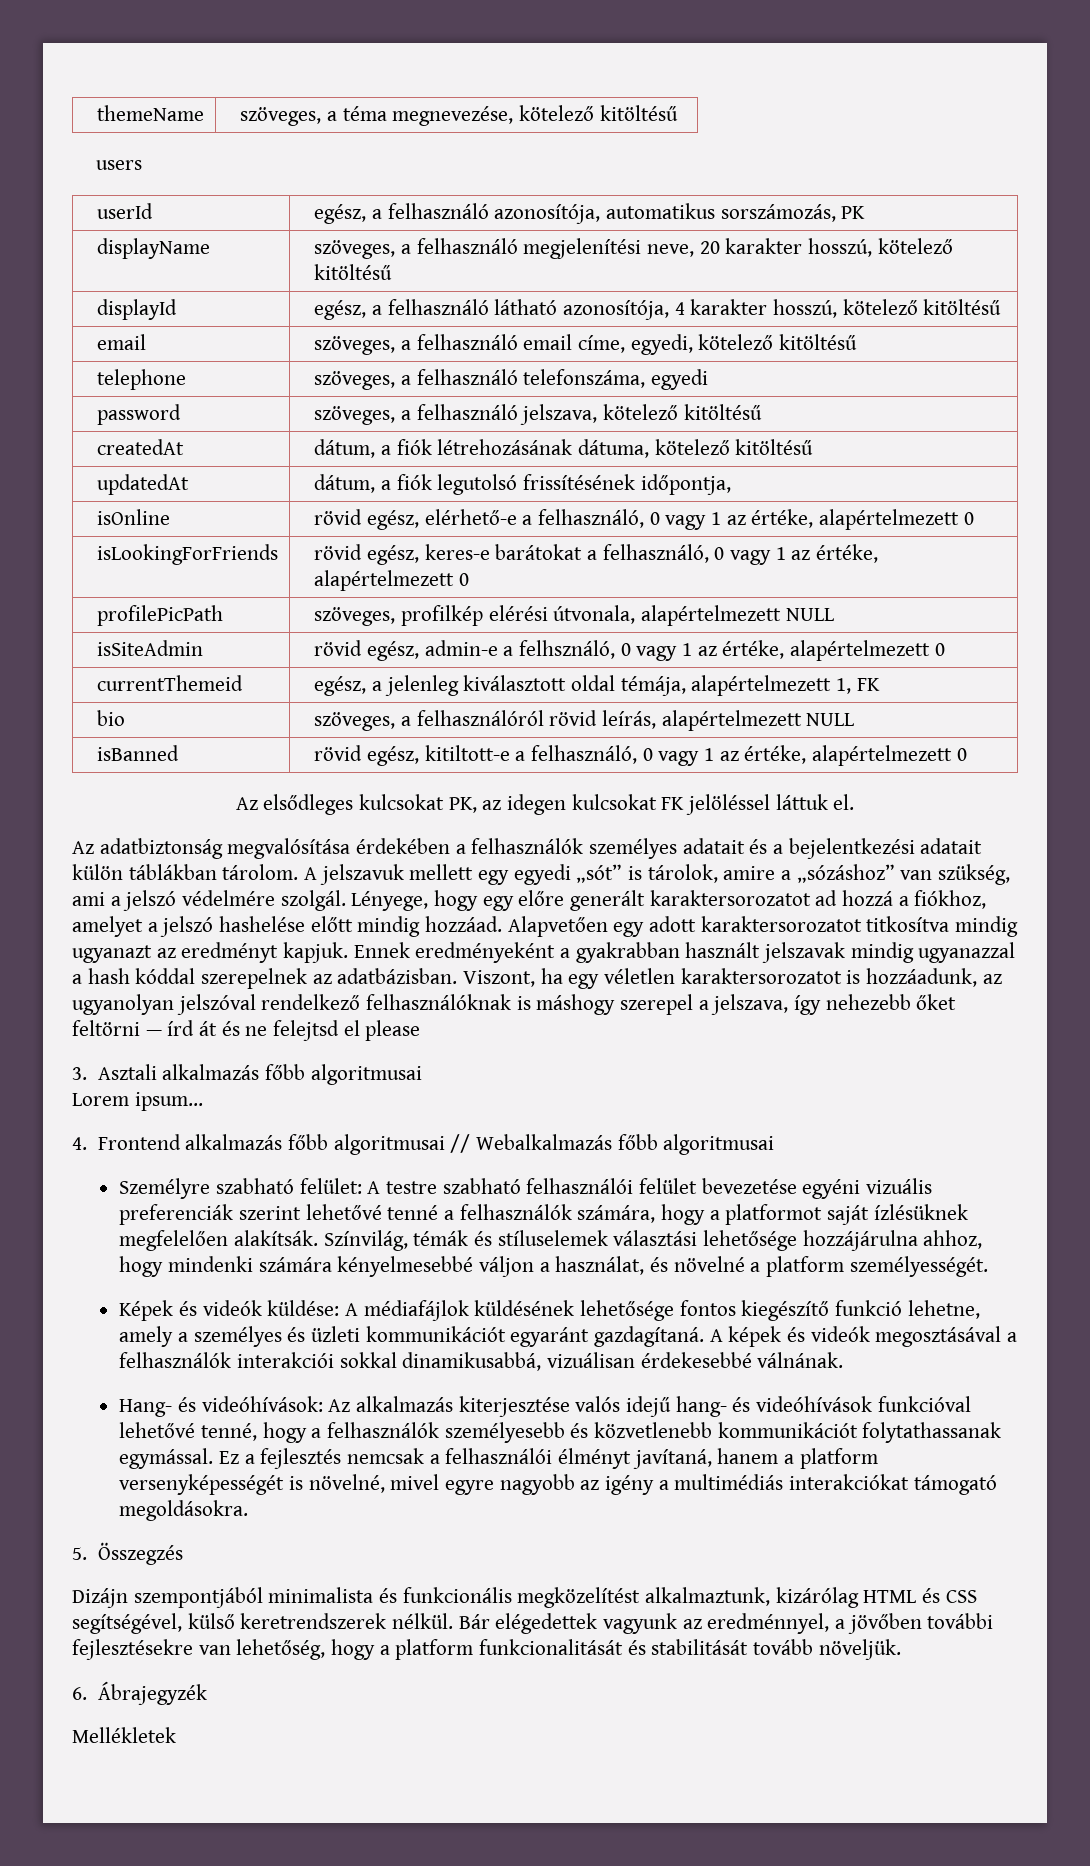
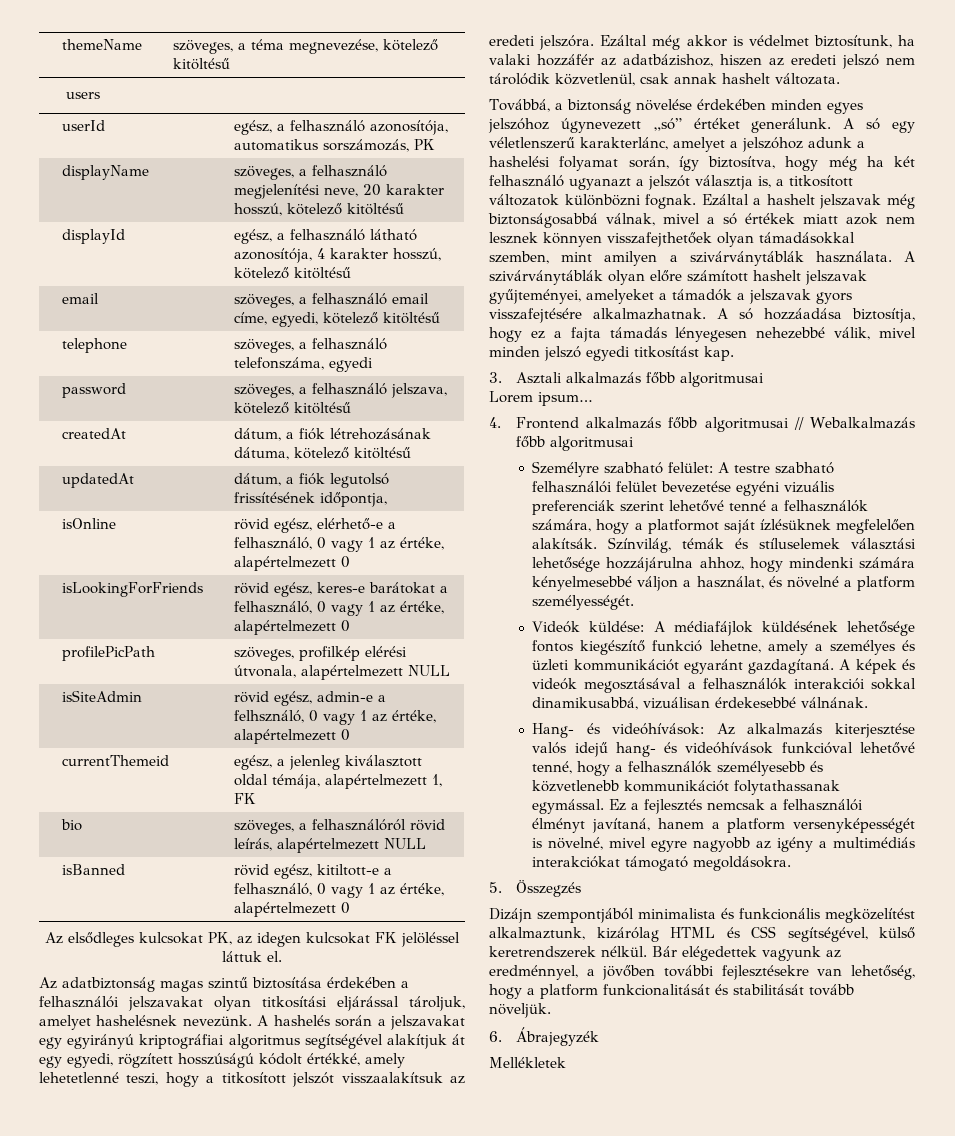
- Az adatbiztonság megvalósítása érdekében a felhasználók személyes adatait és a bejelentkezési adatait külön táblákban tárolom. A jelszavuk mellett egy egyedi „sót” is tárolok, amire a „sózáshoz” van szükség, ami a jelszó védelmére szolgál. Lényege, hogy egy előre generált karaktersorozatot ad hozzá a fiókhoz, amelyet a jelszó hashelése előtt mindig hozzáad. Alapvetően egy adott karaktersorozatot titkosítva mindig ugyanazt az eredményt kapjuk. Ennek eredményeként a gyakrabban használt jelszavak mindig ugyanazzal a hash kóddal szerepelnek az adatbázisban. Viszont, ha egy véletlen karaktersorozatot is hozzáadunk, az ugyanolyan jelszóval rendelkező felhasználóknak is máshogy szerepel a jelszava, így nehezebb őket feltörni — írd át és ne felejtsd el please
+ Az adatbiztonság magas szintű biztosítása érdekében a felhasználói jelszavakat olyan titkosítási eljárással tároljuk, amelyet hashelésnek nevezünk. A hashelés során a jelszavakat egy egyirányú kriptográfiai algoritmus segítségével alakítjuk át egy egyedi, rögzített hosszúságú kódolt értékké, amely lehetetlenné teszi, hogy a titkosított jelszót visszaalakítsuk az eredeti jelszóra. Ezáltal még akkor is védelmet biztosítunk, ha valaki hozzáfér az adatbázishoz, hiszen az eredeti jelszó nem tárolódik közvetlenül, csak annak hashelt változata.
+ Továbbá, a biztonság növelése érdekében minden egyes jelszóhoz úgynevezett „só” értéket generálunk. A só egy véletlenszerű karakterlánc, amelyet a jelszóhoz adunk a hashelési folyamat során, így biztosítva, hogy még ha két felhasználó ugyanazt a jelszót választja is, a titkosított változatok különbözni fognak. Ezáltal a hashelt jelszavak még biztonságosabbá válnak, mivel a só értékek miatt azok nem lesznek könnyen visszafejthetőek olyan támadásokkal szemben, mint amilyen a szivárványtáblák használata. A szivárványtáblák olyan előre számított hashelt jelszavak gyűjteményei, amelyeket a támadók a jelszavak gyors visszafejtésére alkalmazhatnak. A só hozzáadása biztosítja, hogy ez a fajta támadás lényegesen nehezebbé válik, mivel minden jelszó egyedi titkosítást kap.
- Képek és videók küldése: A médiafájlok küldésének lehetősége fontos kiegészítő funkció lehetne, amely a személyes és üzleti kommunikációt egyaránt gazdagítaná.
+ Videók küldése: A médiafájlok küldésének lehetősége fontos kiegészítő funkció lehetne, amely a személyes és üzleti kommunikációt egyaránt gazdagítaná.

